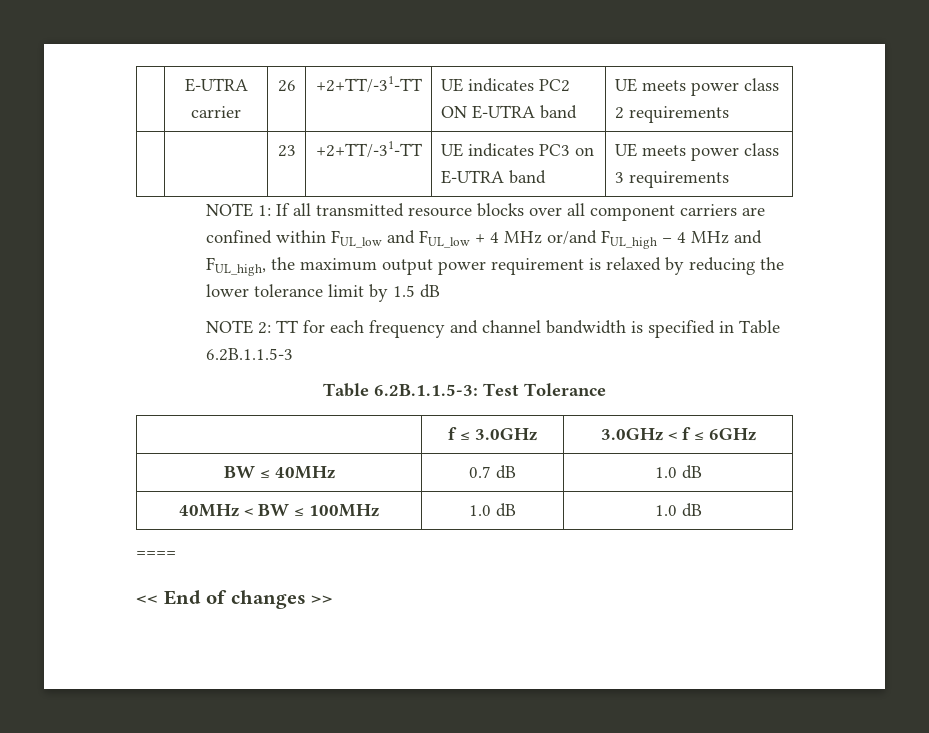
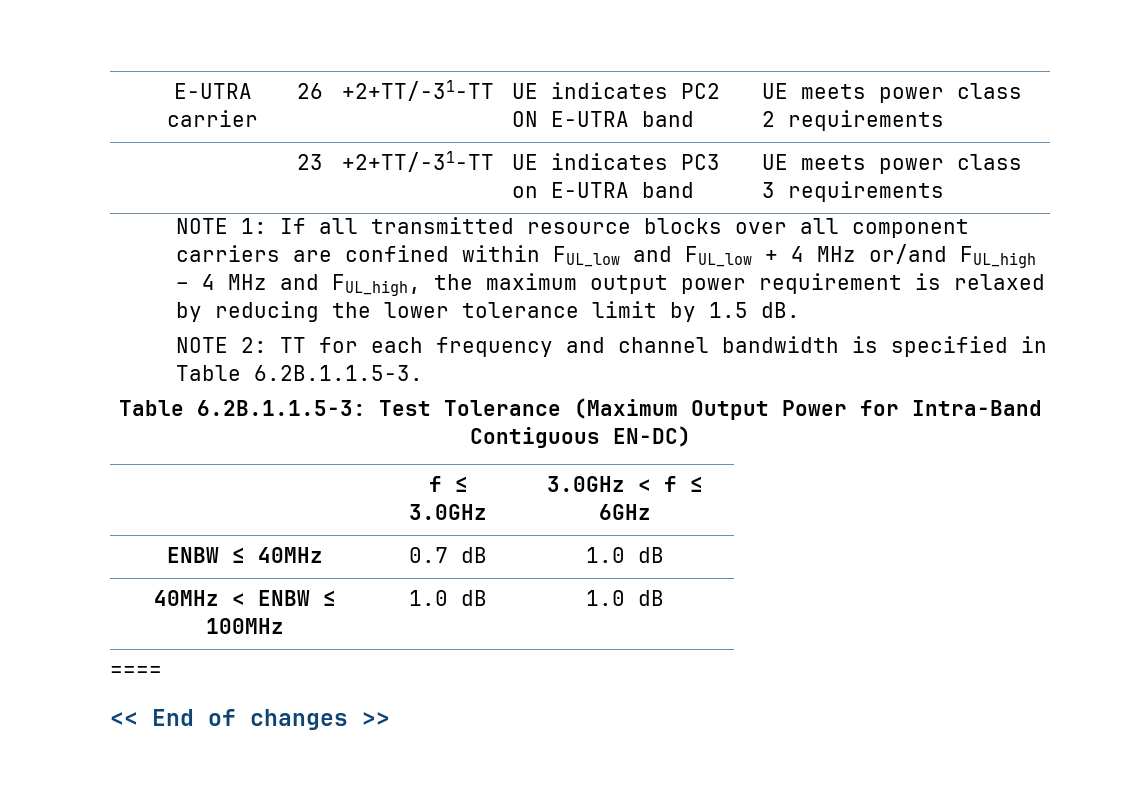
- NOTE 1: If all transmitted resource blocks over all component carriers are confined within FUL_low and FUL_low + 4 MHz or/and FUL_high – 4 MHz and FUL_high, the maximum output power requirement is relaxed by reducing the lower tolerance limit by 1.5 dB
+ NOTE 1: If all transmitted resource blocks over all component carriers are confined within FUL_low and FUL_low + 4 MHz or/and FUL_high – 4 MHz and FUL_high, the maximum output power requirement is relaxed by reducing the lower tolerance limit by 1.5 dB.
- NOTE 2: TT for each frequency and channel bandwidth is specified in Table 6.2B.1.1.5-3
+ NOTE 2: TT for each frequency and channel bandwidth is specified in Table 6.2B.1.1.5-3.
- Table 6.2B.1.1.5-3: Test Tolerance
+ Table 6.2B.1.1.5-3: Test Tolerance (Maximum Output Power for Intra-Band Contiguous EN-DC)
- BW ≤ 40MHz | 0.7 dB | 1.0 dB
+ ENBW ≤ 40MHz | 0.7 dB | 1.0 dB
- 40MHz < BW ≤ 100MHz | 1.0 dB | 1.0 dB
+ 40MHz < ENBW ≤ 100MHz | 1.0 dB | 1.0 dB

